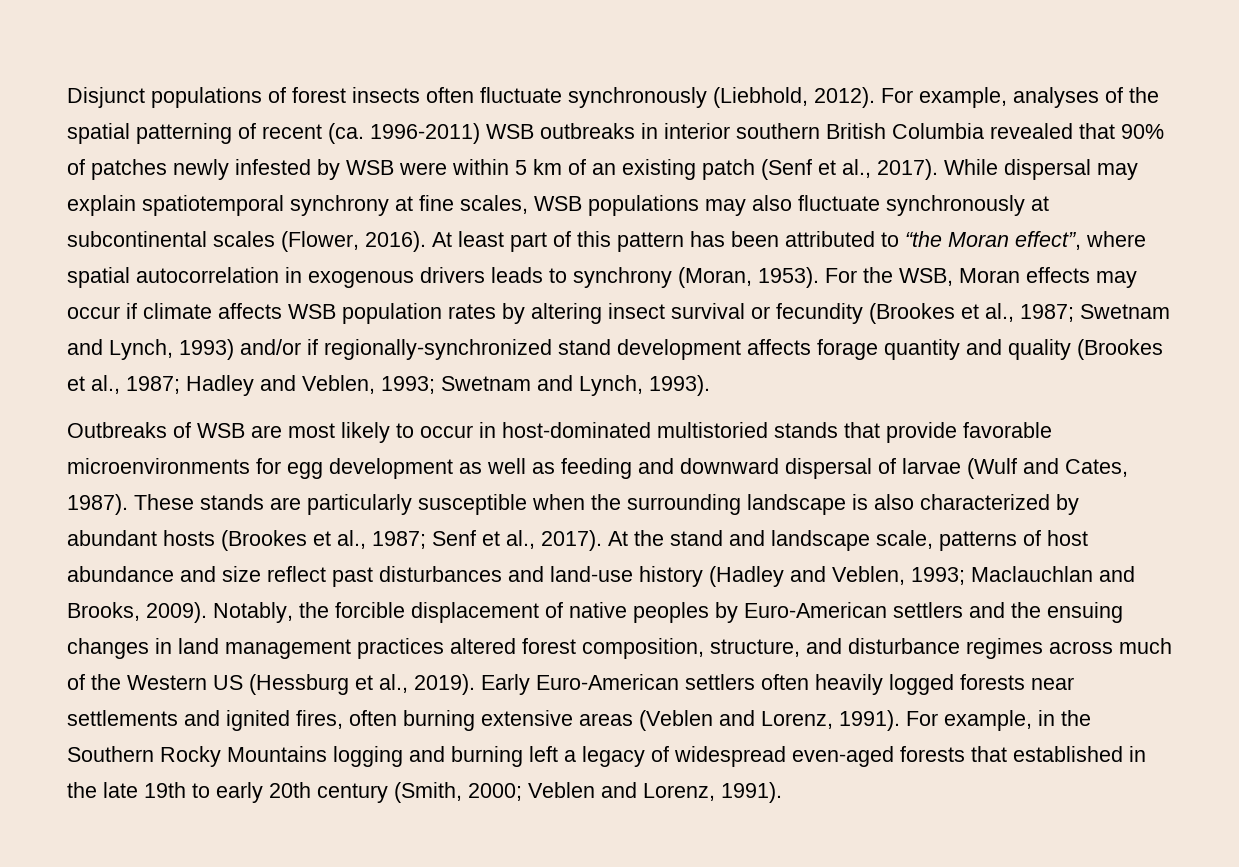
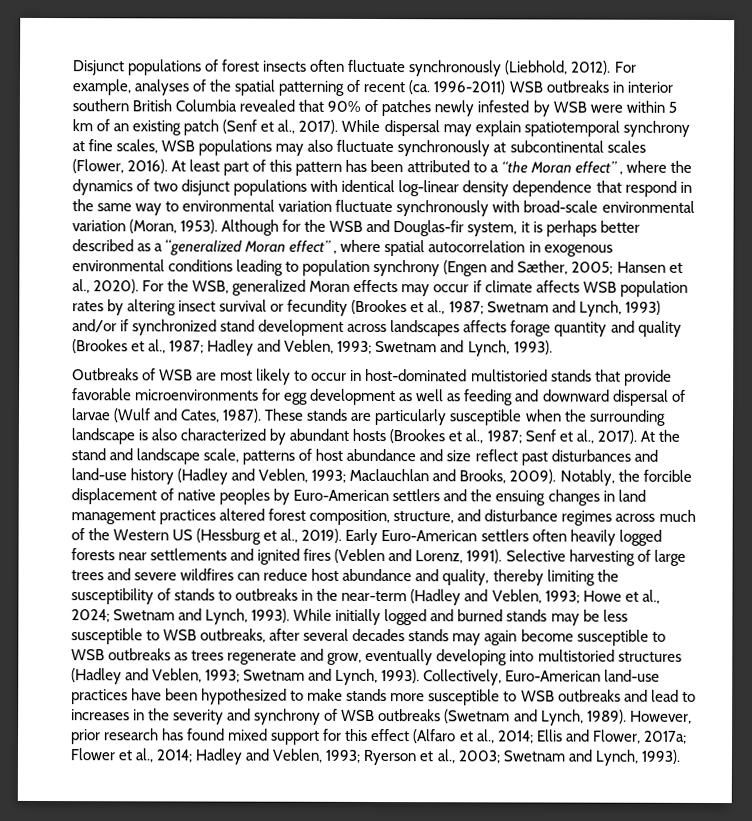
- At least part of this pattern has been attributed to “the Moran effect”, where spatial autocorrelation in exogenous drivers leads to synchrony (Moran, 1953).
+ At least part of this pattern has been attributed to a “the Moran effect” , where the dynamics of two disjunct populations with identical log-linear density dependence that respond in the same way to environmental variation fluctuate synchronously with broad-scale environmental variation (Moran, 1953). Although for the WSB and Douglas-fir system, it is perhaps better described as a “generalized Moran effect” , where spatial autocorrelation in exogenous environmental conditions leading to population synchrony (Engen and Sæther, 2005; Hansen et al., 2020).
- For the WSB, Moran effects may occur if climate affects WSB population rates by altering insect survival or fecundity (Brookes et al., 1987; Swetnam and Lynch, 1993) and/or if regionally-synchronized stand development affects forage quantity and quality (Brookes et al., 1987; Hadley and Veblen, 1993; Swetnam and Lynch, 1993).
+ For the WSB, generalized Moran effects may occur if climate affects WSB population rates by altering insect survival or fecundity (Brookes et al., 1987; Swetnam and Lynch, 1993) and/or if synchronized stand development across landscapes affects forage quantity and quality (Brookes et al., 1987; Hadley and Veblen, 1993; Swetnam and Lynch, 1993).
- Early Euro-American settlers often heavily logged forests near settlements and ignited fires, often burning extensive areas (Veblen and Lorenz, 1991). For example, in the Southern Rocky Mountains logging and burning left a legacy of widespread even-aged forests that established in the late 19th to early 20th century (Smith, 2000; Veblen and Lorenz, 1991).
+ Early Euro-American settlers often heavily logged forests near settlements and ignited fires (Veblen and Lorenz, 1991). Selective harvesting of large trees and severe wildfires can reduce host abundance and quality, thereby limiting the susceptibility of stands to outbreaks in the near-term (Hadley and Veblen, 1993; Howe et al., 2024; Swetnam and Lynch, 1993). While initially logged and burned stands may be less susceptible to WSB outbreaks, after several decades stands may again become susceptible to WSB outbreaks as trees regenerate and grow, eventually developing into multistoried structures (Hadley and Veblen, 1993; Swetnam and Lynch, 1993). Collectively, Euro-American land-use practices have been hypothesized to make stands more susceptible to WSB outbreaks and lead to increases in the severity and synchrony of WSB outbreaks (Swetnam and Lynch, 1989). However, prior research has found mixed support for this effect (Alfaro et al., 2014; Ellis and Flower, 2017a; Flower et al., 2014; Hadley and Veblen, 1993; Ryerson et al., 2003; Swetnam and Lynch, 1993).

